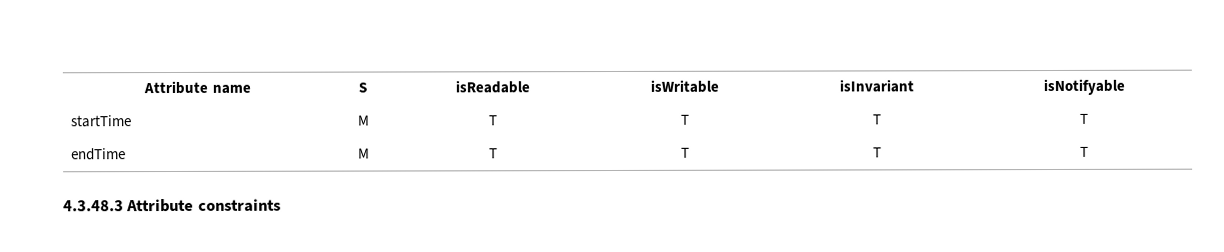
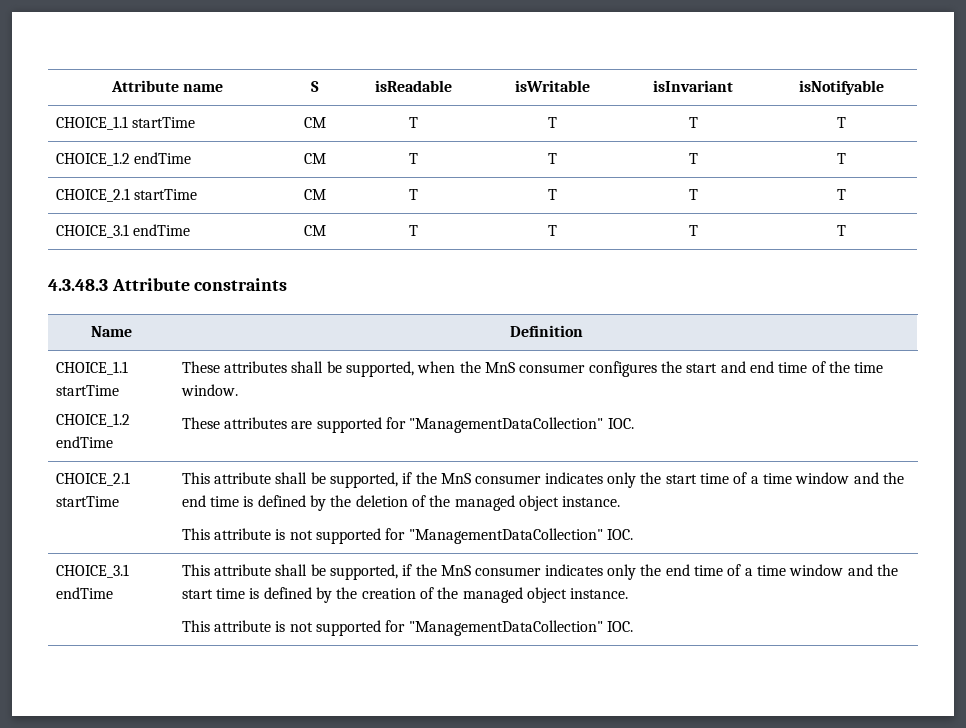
- startTime | M | T | T | T | T
- endTime | M | T | T | T | T
+ CHOICE_1.1 startTime | CM | T | T | T | T
+ CHOICE_1.2 endTime | CM | T | T | T | T
+ CHOICE_2.1 startTime | CM | T | T | T | T
+ CHOICE_3.1 endTime | CM | T | T | T | T
+ Name | Definition
+ CHOICE_1.1 startTime
+ CHOICE_1.2 endTime | These attributes shall be supported, when the MnS consumer configures the start and end time of the time window.
+ These attributes are supported for "ManagementDataCollection" IOC.
+ CHOICE_2.1 startTime | This attribute shall be supported, if the MnS consumer indicates only the start time of a time window and the end time is defined by the deletion of the managed object instance.
+ This attribute is not supported for "ManagementDataCollection" IOC.
+ CHOICE_3.1 endTime | This attribute shall be supported, if the MnS consumer indicates only the end time of a time window and the start time is defined by the creation of the managed object instance.
+ This attribute is not supported for "ManagementDataCollection" IOC.

